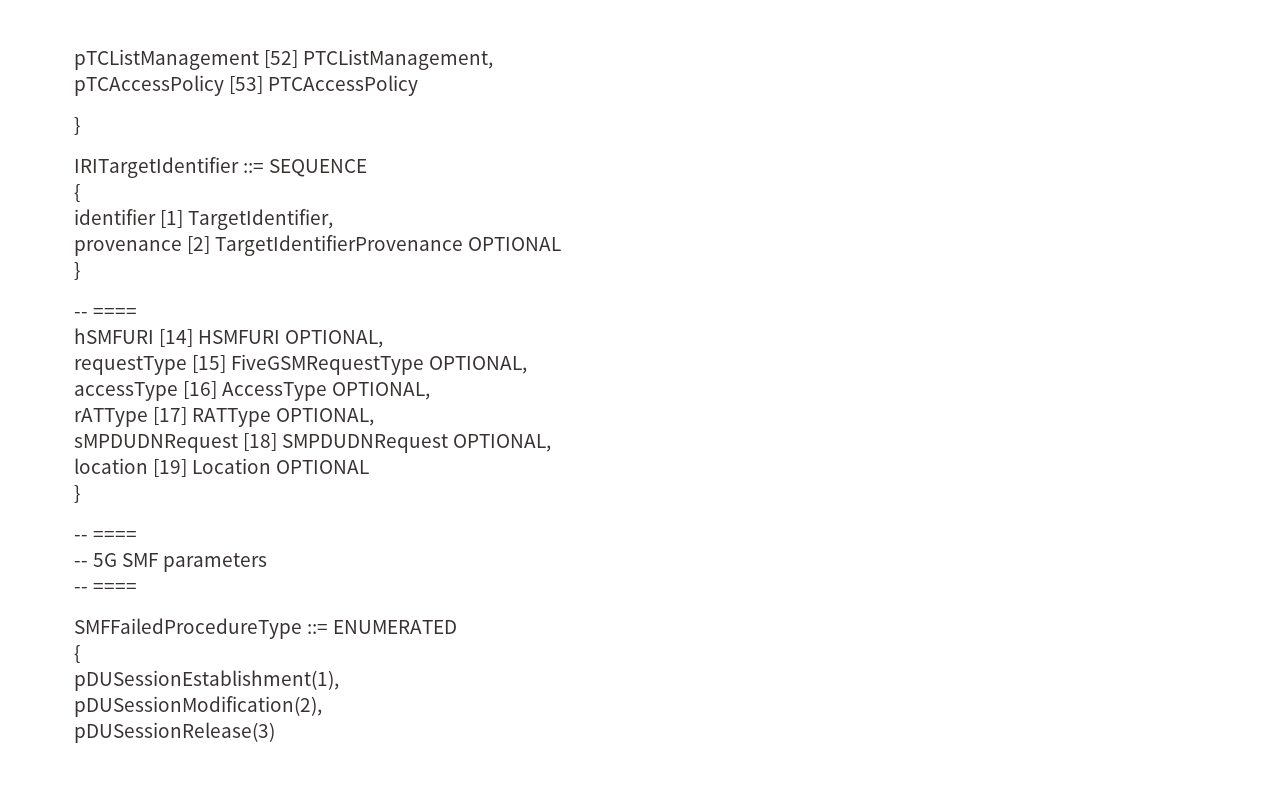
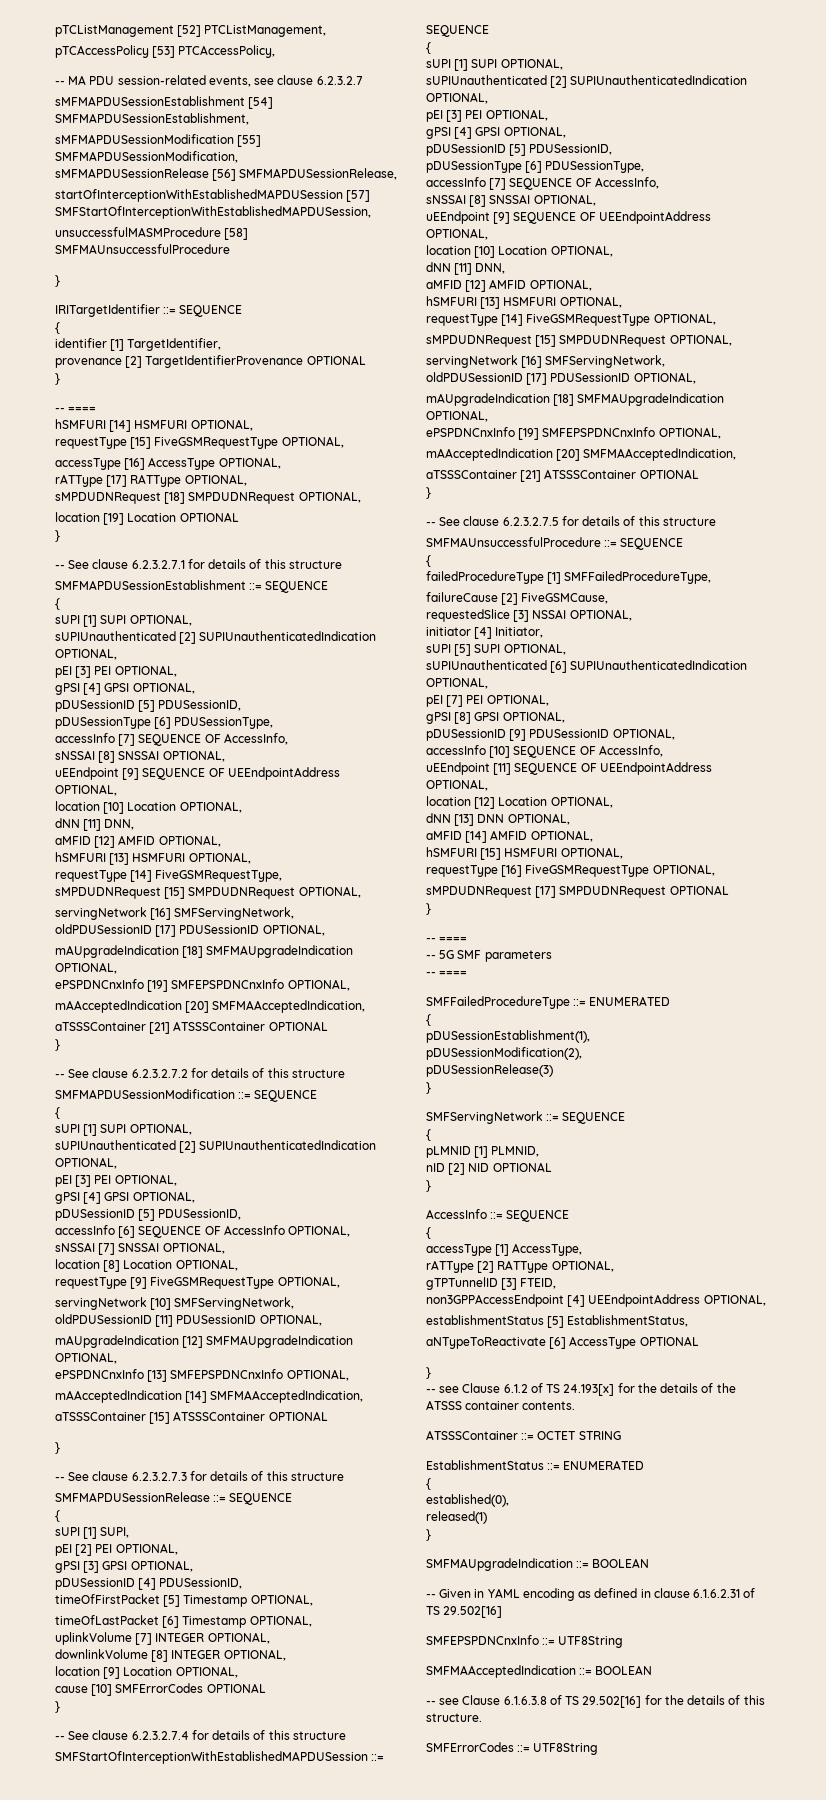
- pTCAccessPolicy [53] PTCAccessPolicy
+ pTCAccessPolicy [53] PTCAccessPolicy,
+ -- MA PDU session-related events, see clause 6.2.3.2.7
+ sMFMAPDUSessionEstablishment [54] SMFMAPDUSessionEstablishment,
+ sMFMAPDUSessionModification [55] SMFMAPDUSessionModification,
+ sMFMAPDUSessionRelease [56] SMFMAPDUSessionRelease,
+ startOfInterceptionWithEstablishedMAPDUSession [57] SMFStartOfInterceptionWithEstablishedMAPDUSession,
+ unsuccessfulMASMProcedure [58] SMFMAUnsuccessfulProcedure
+ -- See clause 6.2.3.2.7.1 for details of this structure
+ SMFMAPDUSessionEstablishment ::= SEQUENCE
+ {
+ sUPI [1] SUPI OPTIONAL,
+ sUPIUnauthenticated [2] SUPIUnauthenticatedIndication OPTIONAL,
+ pEI [3] PEI OPTIONAL,
+ gPSI [4] GPSI OPTIONAL,
+ pDUSessionID [5] PDUSessionID,
+ pDUSessionType [6] PDUSessionType,
+ accessInfo [7] SEQUENCE OF AccessInfo,
+ sNSSAI [8] SNSSAI OPTIONAL,
+ uEEndpoint [9] SEQUENCE OF UEEndpointAddress OPTIONAL,
+ location [10] Location OPTIONAL,
+ dNN [11] DNN,
+ aMFID [12] AMFID OPTIONAL,
+ hSMFURI [13] HSMFURI OPTIONAL,
+ requestType [14] FiveGSMRequestType,
+ sMPDUDNRequest [15] SMPDUDNRequest OPTIONAL,
+ servingNetwork [16] SMFServingNetwork,
+ oldPDUSessionID [17] PDUSessionID OPTIONAL,
+ mAUpgradeIndication [18] SMFMAUpgradeIndication OPTIONAL,
+ ePSPDNCnxInfo [19] SMFEPSPDNCnxInfo OPTIONAL,
+ mAAcceptedIndication [20] SMFMAAcceptedIndication,
+ aTSSSContainer [21] ATSSSContainer OPTIONAL
+ }
+ -- See clause 6.2.3.2.7.2 for details of this structure
+ SMFMAPDUSessionModification ::= SEQUENCE
+ {
+ sUPI [1] SUPI OPTIONAL,
+ sUPIUnauthenticated [2] SUPIUnauthenticatedIndication OPTIONAL,
+ pEI [3] PEI OPTIONAL,
+ gPSI [4] GPSI OPTIONAL,
+ pDUSessionID [5] PDUSessionID,
+ accessInfo [6] SEQUENCE OF AccessInfo OPTIONAL,
+ sNSSAI [7] SNSSAI OPTIONAL,
+ location [8] Location OPTIONAL,
+ requestType [9] FiveGSMRequestType OPTIONAL,
+ servingNetwork [10] SMFServingNetwork,
+ oldPDUSessionID [11] PDUSessionID OPTIONAL,
+ mAUpgradeIndication [12] SMFMAUpgradeIndication OPTIONAL,
+ ePSPDNCnxInfo [13] SMFEPSPDNCnxInfo OPTIONAL,
+ mAAcceptedIndication [14] SMFMAAcceptedIndication,
+ aTSSSContainer [15] ATSSSContainer OPTIONAL
+ }
+ -- See clause 6.2.3.2.7.3 for details of this structure
+ SMFMAPDUSessionRelease ::= SEQUENCE
+ {
+ sUPI [1] SUPI,
+ pEI [2] PEI OPTIONAL,
+ gPSI [3] GPSI OPTIONAL,
+ pDUSessionID [4] PDUSessionID,
+ timeOfFirstPacket [5] Timestamp OPTIONAL,
+ timeOfLastPacket [6] Timestamp OPTIONAL,
+ uplinkVolume [7] INTEGER OPTIONAL,
+ downlinkVolume [8] INTEGER OPTIONAL,
+ location [9] Location OPTIONAL,
+ cause [10] SMFErrorCodes OPTIONAL
+ }
+ -- See clause 6.2.3.2.7.4 for details of this structure
+ SMFStartOfInterceptionWithEstablishedMAPDUSession ::= SEQUENCE
+ {
+ sUPI [1] SUPI OPTIONAL,
+ sUPIUnauthenticated [2] SUPIUnauthenticatedIndication OPTIONAL,
+ pEI [3] PEI OPTIONAL,
+ gPSI [4] GPSI OPTIONAL,
+ pDUSessionID [5] PDUSessionID,
+ pDUSessionType [6] PDUSessionType,
+ accessInfo [7] SEQUENCE OF AccessInfo,
+ sNSSAI [8] SNSSAI OPTIONAL,
+ uEEndpoint [9] SEQUENCE OF UEEndpointAddress OPTIONAL,
+ location [10] Location OPTIONAL,
+ dNN [11] DNN,
+ aMFID [12] AMFID OPTIONAL,
+ hSMFURI [13] HSMFURI OPTIONAL,
+ requestType [14] FiveGSMRequestType OPTIONAL,
+ sMPDUDNRequest [15] SMPDUDNRequest OPTIONAL,
+ servingNetwork [16] SMFServingNetwork,
+ oldPDUSessionID [17] PDUSessionID OPTIONAL,
+ mAUpgradeIndication [18] SMFMAUpgradeIndication OPTIONAL,
+ ePSPDNCnxInfo [19] SMFEPSPDNCnxInfo OPTIONAL,
+ mAAcceptedIndication [20] SMFMAAcceptedIndication,
+ aTSSSContainer [21] ATSSSContainer OPTIONAL
+ }
+ -- See clause 6.2.3.2.7.5 for details of this structure
+ SMFMAUnsuccessfulProcedure ::= SEQUENCE
+ {
+ failedProcedureType [1] SMFFailedProcedureType,
+ failureCause [2] FiveGSMCause,
+ requestedSlice [3] NSSAI OPTIONAL,
+ initiator [4] Initiator,
+ sUPI [5] SUPI OPTIONAL,
+ sUPIUnauthenticated [6] SUPIUnauthenticatedIndication OPTIONAL,
+ pEI [7] PEI OPTIONAL,
+ gPSI [8] GPSI OPTIONAL,
+ pDUSessionID [9] PDUSessionID OPTIONAL,
+ accessInfo [10] SEQUENCE OF AccessInfo,
+ uEEndpoint [11] SEQUENCE OF UEEndpointAddress OPTIONAL,
+ location [12] Location OPTIONAL,
+ dNN [13] DNN OPTIONAL,
+ aMFID [14] AMFID OPTIONAL,
+ hSMFURI [15] HSMFURI OPTIONAL,
+ requestType [16] FiveGSMRequestType OPTIONAL,
+ sMPDUDNRequest [17] SMPDUDNRequest OPTIONAL
+ }
  pDUSessionRelease(3)
+ }
+ SMFServingNetwork ::= SEQUENCE
+ {
+ pLMNID [1] PLMNID,
+ nID [2] NID OPTIONAL
+ }
+ AccessInfo ::= SEQUENCE
+ {
+ accessType [1] AccessType,
+ rATType [2] RATType OPTIONAL,
+ gTPTunnelID [3] FTEID,
+ non3GPPAccessEndpoint [4] UEEndpointAddress OPTIONAL,
+ establishmentStatus [5] EstablishmentStatus,
+ aNTypeToReactivate [6] AccessType OPTIONAL
+ }
+ -- see Clause 6.1.2 of TS 24.193[x] for the details of the ATSSS container contents.
+ ATSSSContainer ::= OCTET STRING
+ EstablishmentStatus ::= ENUMERATED
+ {
+ established(0),
+ released(1)
+ }
+ SMFMAUpgradeIndication ::= BOOLEAN
+ -- Given in YAML encoding as defined in clause 6.1.6.2.31 of TS 29.502[16]
+ SMFEPSPDNCnxInfo ::= UTF8String
+ SMFMAAcceptedIndication ::= BOOLEAN
+ -- see Clause 6.1.6.3.8 of TS 29.502[16] for the details of this structure.
+ SMFErrorCodes ::= UTF8String

